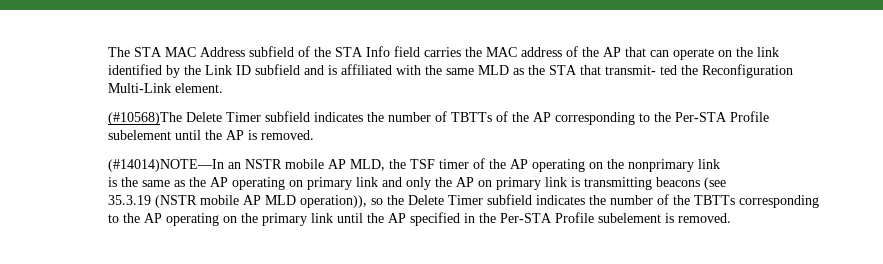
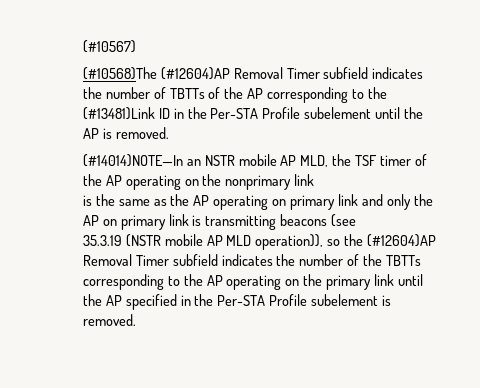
- The STA MAC Address subfield of the STA Info field carries the MAC address of the AP that can operate on the link identified by the Link ID subfield and is affiliated with the same MLD as the STA that transmit- ted the Reconfiguration Multi-Link element.
+ (#10567)
- (#10568)The Delete Timer subfield indicates the number of TBTTs of the AP corresponding to the Per-STA Profile subelement until the AP is removed.
+ (#10568)The (#12604)AP Removal Timer subfield indicates the number of TBTTs of the AP corresponding to the (#13481)Link ID in the Per-STA Profile subelement until the AP is removed.
- 35.3.19 (NSTR mobile AP MLD operation)), so the Delete Timer subfield indicates the number of the TBTTs corresponding to the AP operating on the primary link until the AP specified in the Per-STA Profile subelement is removed.
+ 35.3.19 (NSTR mobile AP MLD operation)), so the (#12604)AP Removal Timer subfield indicates the number of the TBTTs corresponding to the AP operating on the primary link until the AP specified in the Per-STA Profile subelement is removed.

